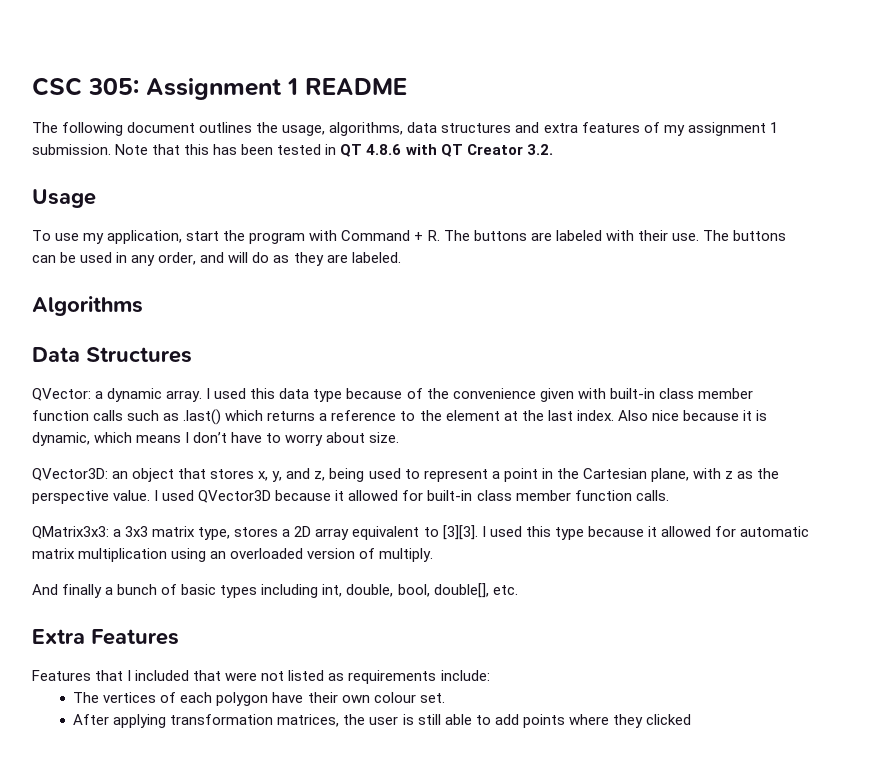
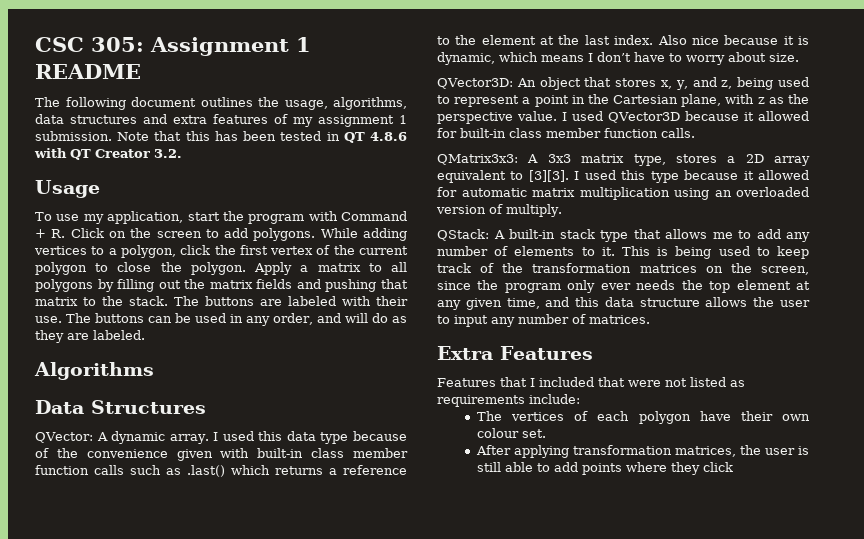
- To use my application, start the program with Command + R. The buttons are labeled with their use.
+ To use my application, start the program with Command + R. Click on the screen to add polygons. While adding vertices to a polygon, click the first vertex of the current polygon to close the polygon. Apply a matrix to all polygons by filling out the matrix fields and pushing that matrix to the stack. The buttons are labeled with their use.
- QVector: a dynamic array.
+ QVector: A dynamic array.
- QVector3D: an object that stores x, y, and z, being used to represent a point in the Cartesian plane, with z as the perspective value.
+ QVector3D: An object that stores x, y, and z, being used to represent a point in the Cartesian plane, with z as the perspective value.
- QMatrix3x3: a 3x3 matrix type, stores a 2D array equivalent to [3][3].
+ QMatrix3x3: A 3x3 matrix type, stores a 2D array equivalent to [3][3].
- And finally a bunch of basic types including int, double, bool, double[], etc.
+ QStack: A built-in stack type that allows me to add any number of elements to it. This is being used to keep track of the transformation matrices on the screen, since the program only ever needs the top element at any given time, and this data structure allows the user to input any number of matrices.
- After applying transformation matrices, the user is still able to add points where they clicked
+ After applying transformation matrices, the user is still able to add points where they click

